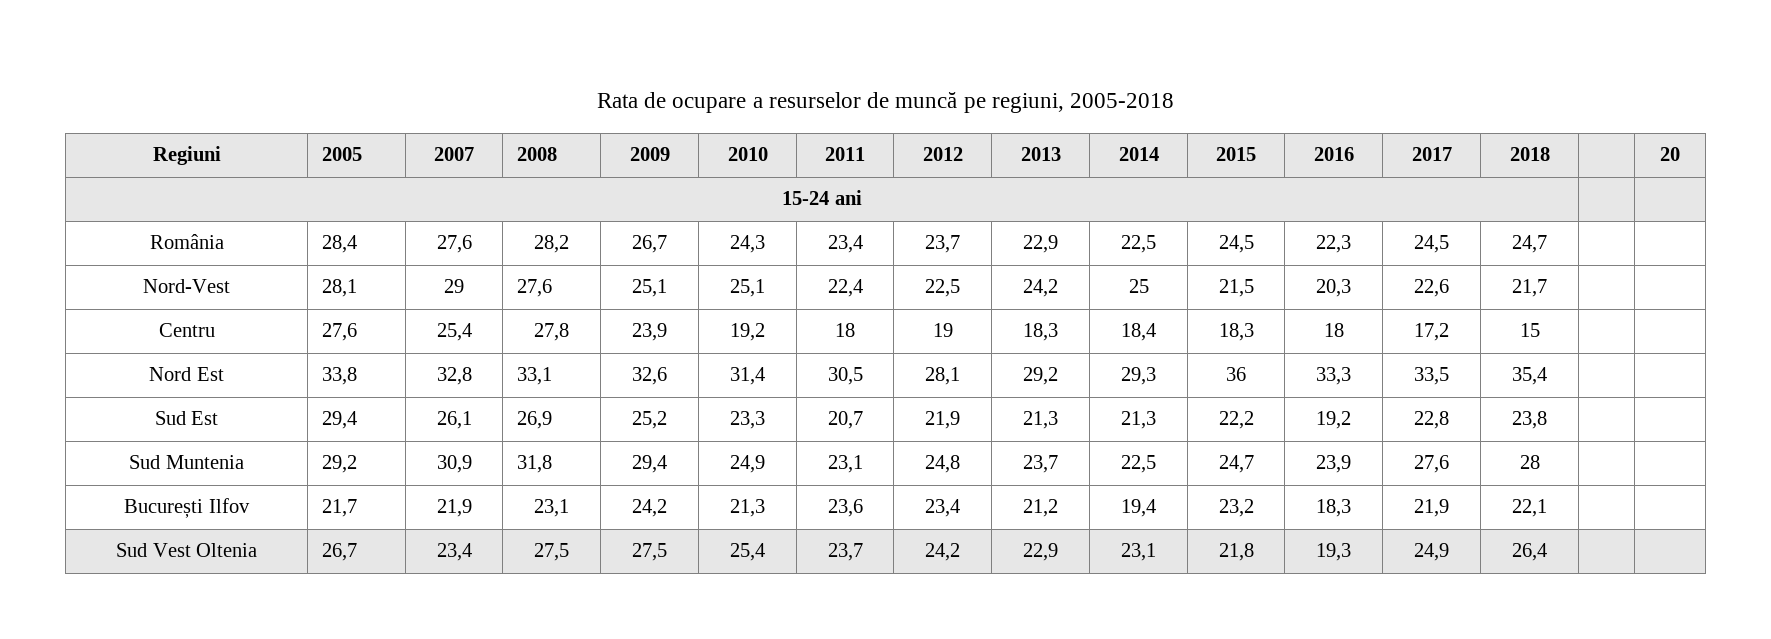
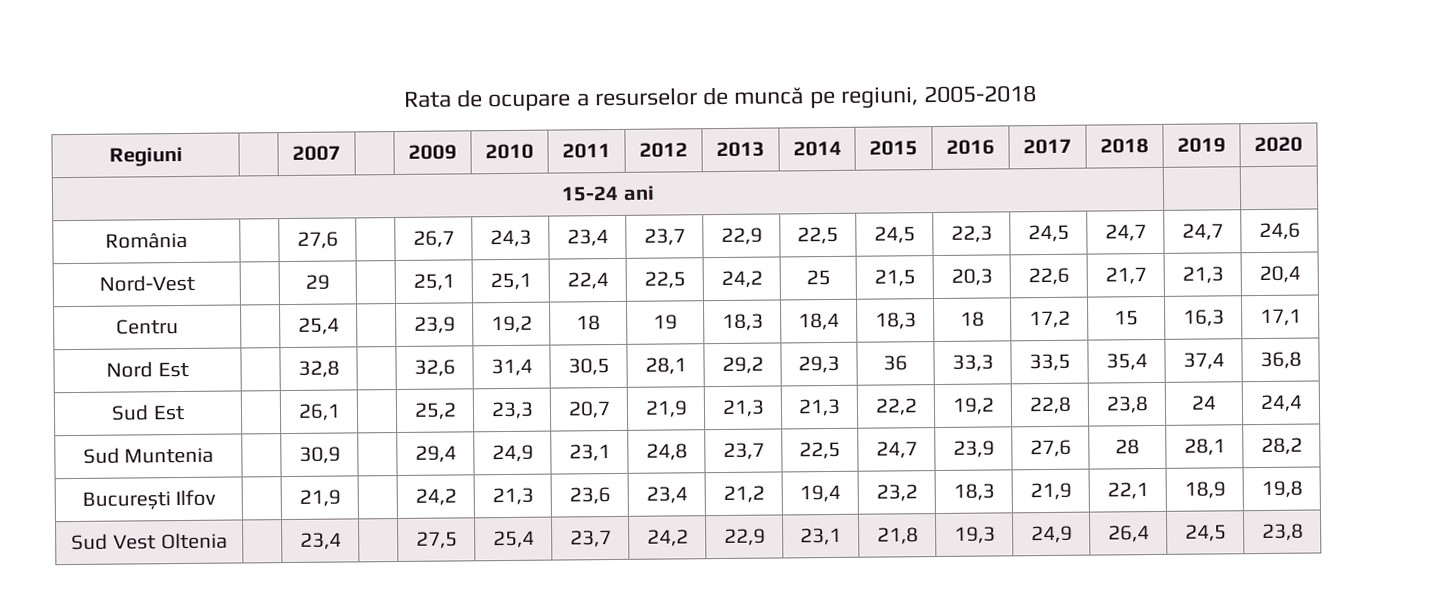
- Regiuni | 2005 | 2007 | 2008 | 2009 | 2010 | 2011 | 2012 | 2013 | 2014 | 2015 | 2016 | 2017 | 2018 | | 20
+ Regiuni | | 2007 | | 2009 | 2010 | 2011 | 2012 | 2013 | 2014 | 2015 | 2016 | 2017 | 2018 | 2019 | 2020
- România | 28,4 | 27,6 | 28,2 | 26,7 | 24,3 | 23,4 | 23,7 | 22,9 | 22,5 | 24,5 | 22,3 | 24,5 | 24,7 | |
+ România | | 27,6 | | 26,7 | 24,3 | 23,4 | 23,7 | 22,9 | 22,5 | 24,5 | 22,3 | 24,5 | 24,7 | 24,7 | 24,6
- Nord-Vest | 28,1 | 29 | 27,6 | 25,1 | 25,1 | 22,4 | 22,5 | 24,2 | 25 | 21,5 | 20,3 | 22,6 | 21,7 | |
+ Nord-Vest | | 29 | | 25,1 | 25,1 | 22,4 | 22,5 | 24,2 | 25 | 21,5 | 20,3 | 22,6 | 21,7 | 21,3 | 20,4
- Centru | 27,6 | 25,4 | 27,8 | 23,9 | 19,2 | 18 | 19 | 18,3 | 18,4 | 18,3 | 18 | 17,2 | 15 | |
+ Centru | | 25,4 | | 23,9 | 19,2 | 18 | 19 | 18,3 | 18,4 | 18,3 | 18 | 17,2 | 15 | 16,3 | 17,1
- Nord Est | 33,8 | 32,8 | 33,1 | 32,6 | 31,4 | 30,5 | 28,1 | 29,2 | 29,3 | 36 | 33,3 | 33,5 | 35,4 | |
+ Nord Est | | 32,8 | | 32,6 | 31,4 | 30,5 | 28,1 | 29,2 | 29,3 | 36 | 33,3 | 33,5 | 35,4 | 37,4 | 36,8
- Sud Est | 29,4 | 26,1 | 26,9 | 25,2 | 23,3 | 20,7 | 21,9 | 21,3 | 21,3 | 22,2 | 19,2 | 22,8 | 23,8 | |
+ Sud Est | | 26,1 | | 25,2 | 23,3 | 20,7 | 21,9 | 21,3 | 21,3 | 22,2 | 19,2 | 22,8 | 23,8 | 24 | 24,4
- Sud Muntenia | 29,2 | 30,9 | 31,8 | 29,4 | 24,9 | 23,1 | 24,8 | 23,7 | 22,5 | 24,7 | 23,9 | 27,6 | 28 | |
+ Sud Muntenia | | 30,9 | | 29,4 | 24,9 | 23,1 | 24,8 | 23,7 | 22,5 | 24,7 | 23,9 | 27,6 | 28 | 28,1 | 28,2
- București Ilfov | 21,7 | 21,9 | 23,1 | 24,2 | 21,3 | 23,6 | 23,4 | 21,2 | 19,4 | 23,2 | 18,3 | 21,9 | 22,1 | |
+ București Ilfov | | 21,9 | | 24,2 | 21,3 | 23,6 | 23,4 | 21,2 | 19,4 | 23,2 | 18,3 | 21,9 | 22,1 | 18,9 | 19,8
- Sud Vest Oltenia | 26,7 | 23,4 | 27,5 | 27,5 | 25,4 | 23,7 | 24,2 | 22,9 | 23,1 | 21,8 | 19,3 | 24,9 | 26,4 | |
+ Sud Vest Oltenia | | 23,4 | | 27,5 | 25,4 | 23,7 | 24,2 | 22,9 | 23,1 | 21,8 | 19,3 | 24,9 | 26,4 | 24,5 | 23,8

